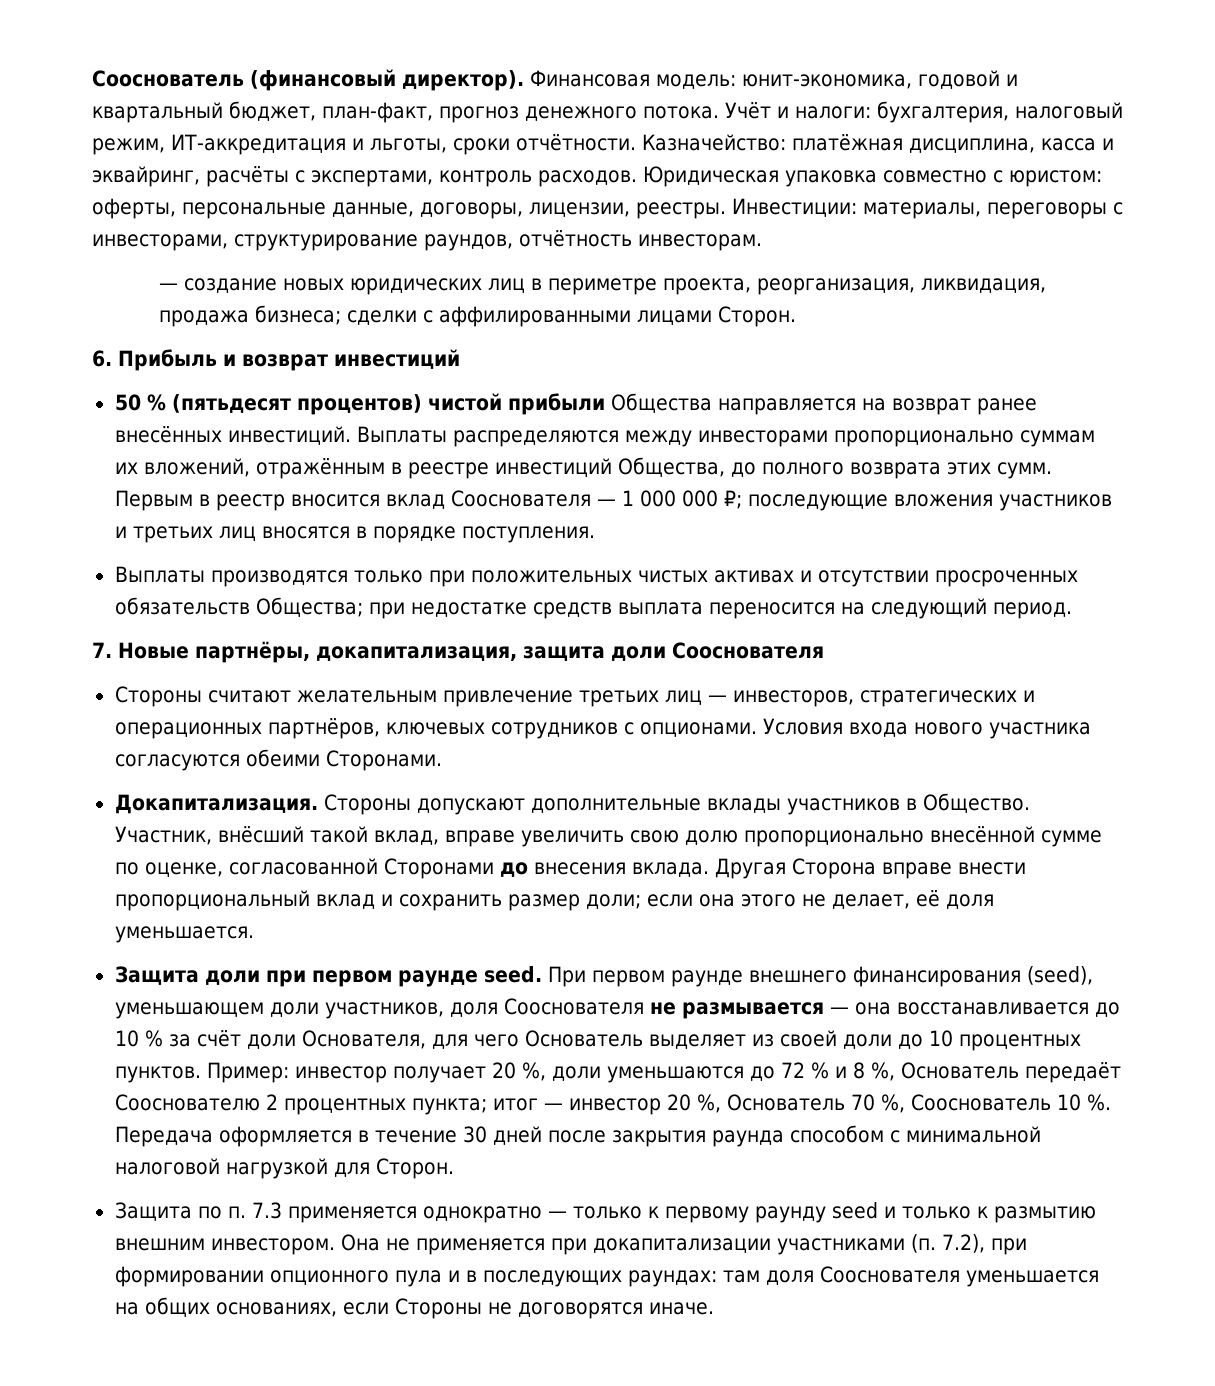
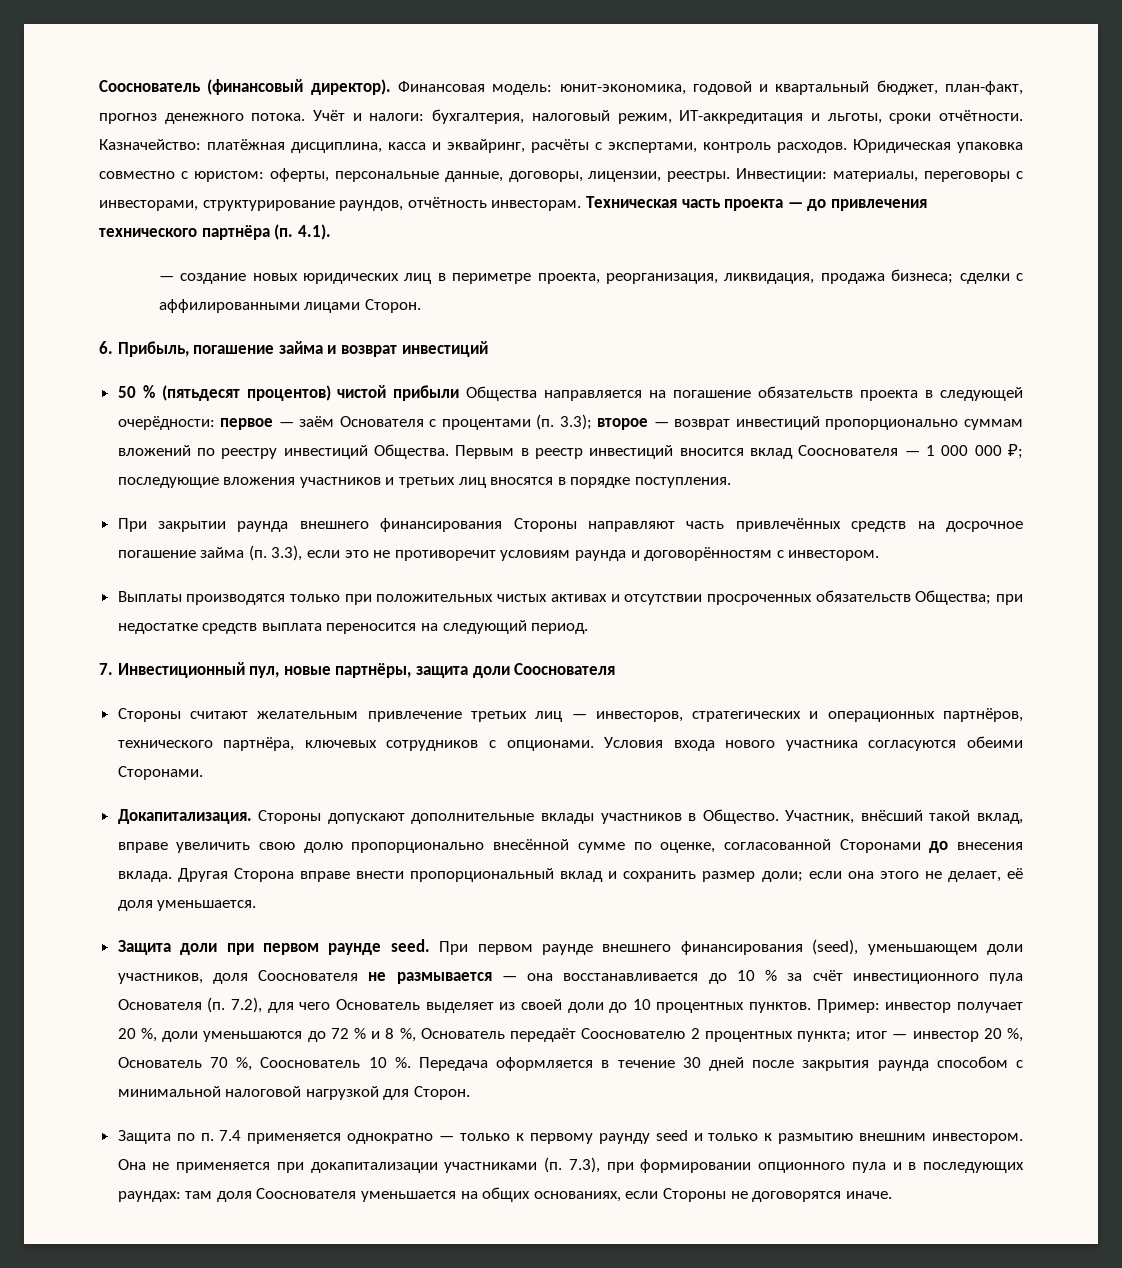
+ Техническая часть проекта — до привлечения технического партнёра (п. 4.1).
- 6. Прибыль и возврат инвестиций
+ 6. Прибыль, погашение займа и возврат инвестиций
- 50 % (пятьдесят процентов) чистой прибыли Общества направляется на возврат ранее внесённых инвестиций. Выплаты распределяются между инвесторами пропорционально суммам их вложений, отражённым в реестре инвестиций Общества, до полного возврата этих сумм.
+ 50 % (пятьдесят процентов) чистой прибыли Общества направляется на погашение обязательств проекта в следующей очерёдности: первое — заём Основателя с процентами (п. 3.3); второе — возврат инвестиций пропорционально суммам вложений по реестру инвестиций Общества.
- Первым в реестр вносится вклад Сооснователя — 1 000 000 ₽; последующие вложения участников и третьих лиц вносятся в порядке поступления.
+ Первым в реестр инвестиций вносится вклад Сооснователя — 1 000 000 ₽; последующие вложения участников и третьих лиц вносятся в порядке поступления.
+ При закрытии раунда внешнего финансирования Стороны направляют часть привлечённых средств на досрочное погашение займа (п. 3.3), если это не противоречит условиям раунда и договорённостям с инвестором.
- 7. Новые партнёры, докапитализация, защита доли Сооснователя
+ 7. Инвестиционный пул, новые партнёры, защита доли Сооснователя
- Стороны считают желательным привлечение третьих лиц — инвесторов, стратегических и операционных партнёров, ключевых сотрудников с опционами.
+ Стороны считают желательным привлечение третьих лиц — инвесторов, стратегических и операционных партнёров, технического партнёра, ключевых сотрудников с опционами.
- При первом раунде внешнего финансирования (seed), уменьшающем доли участников, доля Сооснователя не размывается — она восстанавливается до 10 % за счёт доли Основателя, для чего Основатель выделяет из своей доли до 10 процентных пунктов.
+ При первом раунде внешнего финансирования (seed), уменьшающем доли участников, доля Сооснователя не размывается — она восстанавливается до 10 % за счёт инвестиционного пула Основателя (п. 7.2), для чего Основатель выделяет из своей доли до 10 процентных пунктов.
- Защита по п. 7.3 применяется однократно — только к первому раунду seed и только к размытию внешним инвестором.
+ Защита по п. 7.4 применяется однократно — только к первому раунду seed и только к размытию внешним инвестором.
- Она не применяется при докапитализации участниками (п. 7.2), при формировании опционного пула и в последующих раундах: там доля Сооснователя уменьшается на общих основаниях, если Стороны не договорятся иначе.
+ Она не применяется при докапитализации участниками (п. 7.3), при формировании опционного пула и в последующих раундах: там доля Сооснователя уменьшается на общих основаниях, если Стороны не договорятся иначе.

